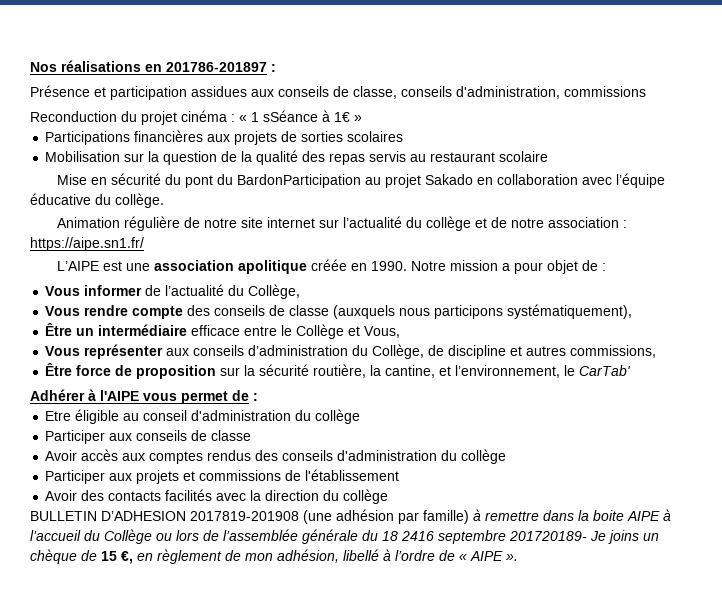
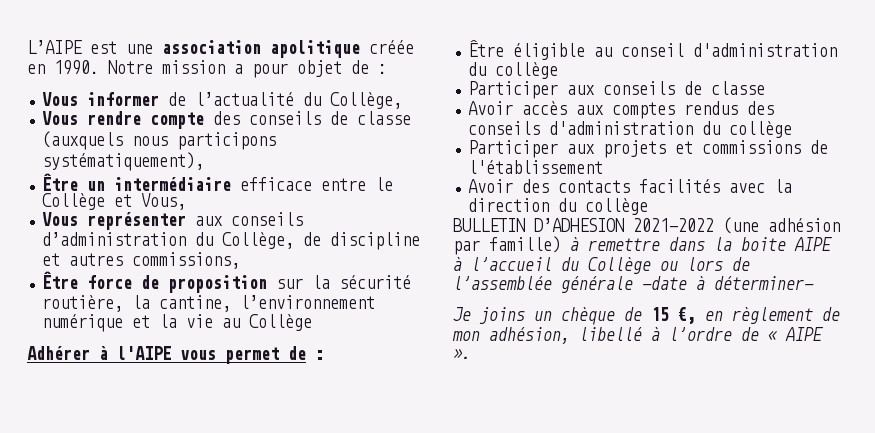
- Nos réalisations en 201786-201897 :
- Présence et participation assidues aux conseils de classe, conseils d'administration, commissions
- Reconduction du projet cinéma : « 1 sSéance à 1€ »
- Participations financières aux projets de sorties scolaires
- Mobilisation sur la question de la qualité des repas servis au restaurant scolaire
- Mise en sécurité du pont du BardonParticipation au projet Sakado en collaboration avec l’équipe éducative du collège.
- Animation régulière de notre site internet sur l’actualité du collège et de notre association : https://aipe.sn1.fr/
- Être force de proposition sur la sécurité routière, la cantine, et l’environnement, le CarTab'
+ Être force de proposition sur la sécurité routière, la cantine, l’environnement numérique et la vie au Collège
- Etre éligible au conseil d'administration du collège
+ Être éligible au conseil d'administration du collège
- BULLETIN D’ADHESION 2017819-201908 (une adhésion par famille) à remettre dans la boite AIPE à l’accueil du Collège ou lors de l’assemblée générale du 18 2416 septembre 201720189- Je joins un chèque de 15 €, en règlement de mon adhésion, libellé à l’ordre de « AIPE ».
+ BULLETIN D’ADHESION 2021-2022 (une adhésion par famille) à remettre dans la boite AIPE à l’accueil du Collège ou lors de l’assemblée générale -date à déterminer-
+ Je joins un chèque de 15 €, en règlement de mon adhésion, libellé à l’ordre de « AIPE ».

